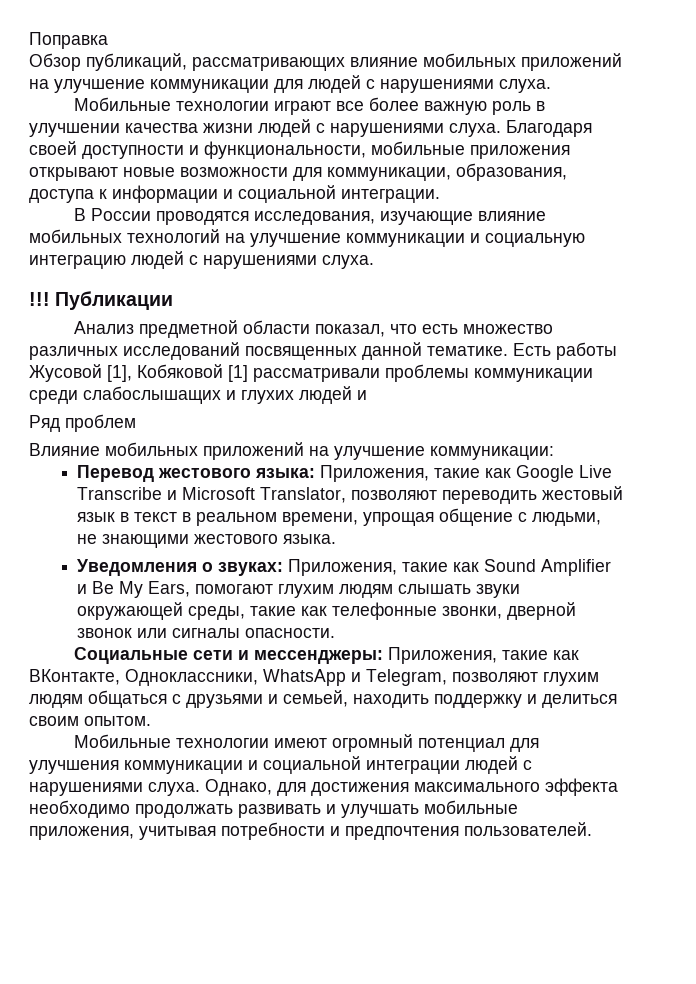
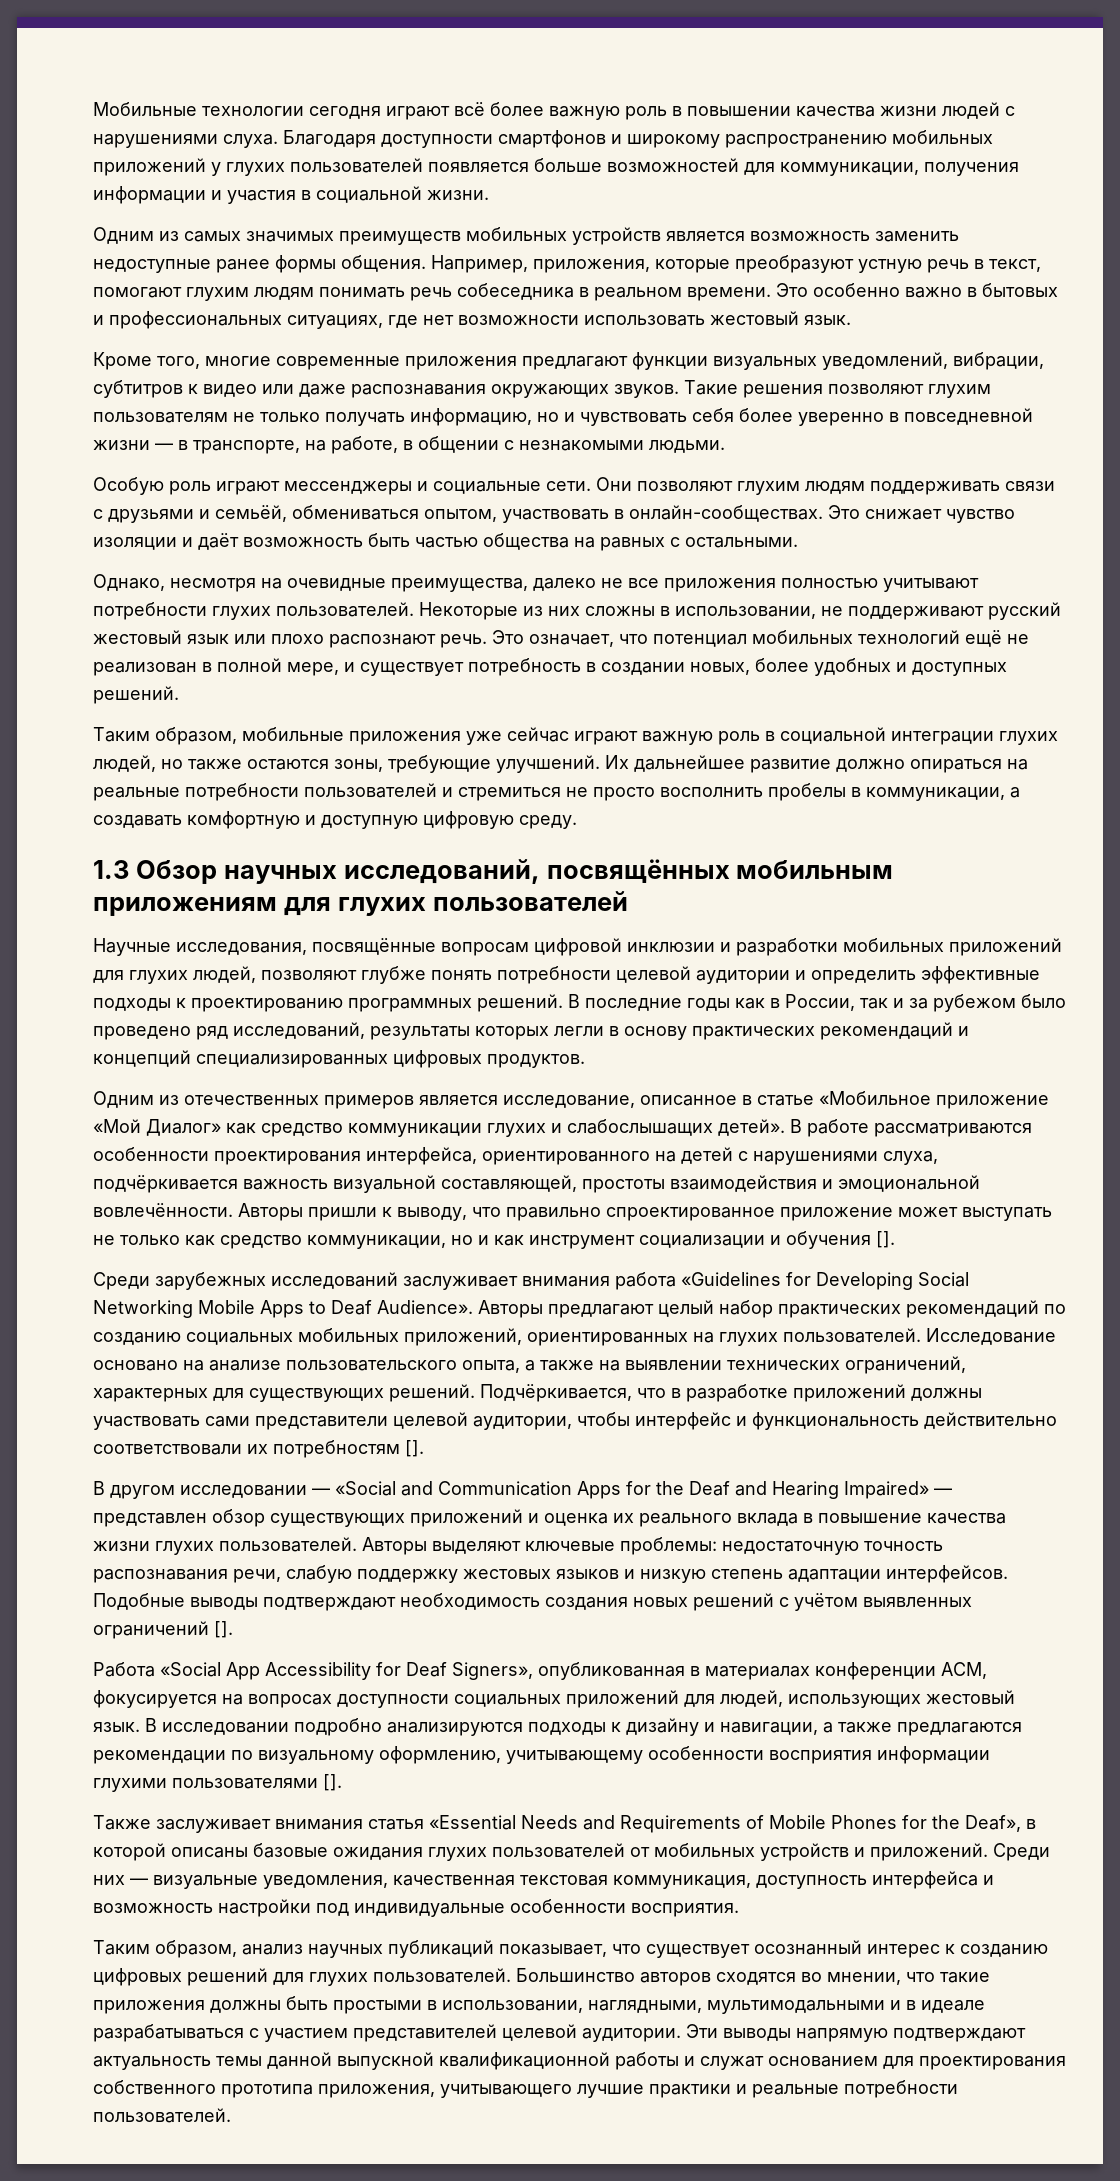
- Поправка
- Обзор публикаций, рассматривающих влияние мобильных приложений на улучшение коммуникации для людей с нарушениями слуха.
- Мобильные технологии играют все более важную роль в улучшении качества жизни людей с нарушениями слуха.
+ Мобильные технологии сегодня играют всё более важную роль в повышении качества жизни людей с нарушениями слуха.
- Благодаря своей доступности и функциональности, мобильные приложения открывают новые возможности для коммуникации, образования, доступа к информации и социальной интеграции.
- В России проводятся исследования, изучающие влияние мобильных технологий на улучшение коммуникации и социальную интеграцию людей с нарушениями слуха.
- !!! Публикации
- Анализ предметной области показал, что есть множество различных исследований посвященных данной тематике. Есть работы Жусовой [1], Кобяковой [1] рассматривали проблемы коммуникации среди слабослышащих и глухих людей и
- Ряд проблем
- Влияние мобильных приложений на улучшение коммуникации:
- Перевод жестового языка: Приложения, такие как Google Live Transcribe и Microsoft Translator, позволяют переводить жестовый язык в текст в реальном времени, упрощая общение с людьми, не знающими жестового языка.
- Уведомления о звуках: Приложения, такие как Sound Amplifier и Be My Ears, помогают глухим людям слышать звуки окружающей среды, такие как телефонные звонки, дверной звонок или сигналы опасности.
- Социальные сети и мессенджеры: Приложения, такие как ВКонтакте, Одноклассники, WhatsApp и Telegram, позволяют глухим людям общаться с друзьями и семьей, находить поддержку и делиться своим опытом.
- Мобильные технологии имеют огромный потенциал для улучшения коммуникации и социальной интеграции людей с нарушениями слуха. Однако, для достижения максимального эффекта необходимо продолжать развивать и улучшать мобильные приложения, учитывая потребности и предпочтения пользователей.
+ Благодаря доступности смартфонов и широкому распространению мобильных приложений у глухих пользователей появляется больше возможностей для коммуникации, получения информации и участия в социальной жизни.
+ Одним из самых значимых преимуществ мобильных устройств является возможность заменить недоступные ранее формы общения. Например, приложения, которые преобразуют устную речь в текст, помогают глухим людям понимать речь собеседника в реальном времени. Это особенно важно в бытовых и профессиональных ситуациях, где нет возможности использовать жестовый язык.
+ Кроме того, многие современные приложения предлагают функции визуальных уведомлений, вибрации, субтитров к видео или даже распознавания окружающих звуков. Такие решения позволяют глухим пользователям не только получать информацию, но и чувствовать себя более уверенно в повседневной жизни — в транспорте, на работе, в общении с незнакомыми людьми.
+ Особую роль играют мессенджеры и социальные сети. Они позволяют глухим людям поддерживать связи с друзьями и семьёй, обмениваться опытом, участвовать в онлайн-сообществах. Это снижает чувство изоляции и даёт возможность быть частью общества на равных с остальными.
+ Однако, несмотря на очевидные преимущества, далеко не все приложения полностью учитывают потребности глухих пользователей. Некоторые из них сложны в использовании, не поддерживают русский жестовый язык или плохо распознают речь. Это означает, что потенциал мобильных технологий ещё не реализован в полной мере, и существует потребность в создании новых, более удобных и доступных решений.
+ Таким образом, мобильные приложения уже сейчас играют важную роль в социальной интеграции глухих людей, но также остаются зоны, требующие улучшений. Их дальнейшее развитие должно опираться на реальные потребности пользователей и стремиться не просто восполнить пробелы в коммуникации, а создавать комфортную и доступную цифровую среду.
+ 1.3 Обзор научных исследований, посвящённых мобильным приложениям для глухих пользователей
+ Научные исследования, посвящённые вопросам цифровой инклюзии и разработки мобильных приложений для глухих людей, позволяют глубже понять потребности целевой аудитории и определить эффективные подходы к проектированию программных решений. В последние годы как в России, так и за рубежом было проведено ряд исследований, результаты которых легли в основу практических рекомендаций и концепций специализированных цифровых продуктов.
+ Одним из отечественных примеров является исследование, описанное в статье «Мобильное приложение «Мой Диалог» как средство коммуникации глухих и слабослышащих детей». В работе рассматриваются особенности проектирования интерфейса, ориентированного на детей с нарушениями слуха, подчёркивается важность визуальной составляющей, простоты взаимодействия и эмоциональной вовлечённости. Авторы пришли к выводу, что правильно спроектированное приложение может выступать не только как средство коммуникации, но и как инструмент социализации и обучения [].
+ Среди зарубежных исследований заслуживает внимания работа «Guidelines for Developing Social Networking Mobile Apps to Deaf Audience». Авторы предлагают целый набор практических рекомендаций по созданию социальных мобильных приложений, ориентированных на глухих пользователей. Исследование основано на анализе пользовательского опыта, а также на выявлении технических ограничений, характерных для существующих решений. Подчёркивается, что в разработке приложений должны участвовать сами представители целевой аудитории, чтобы интерфейс и функциональность действительно соответствовали их потребностям [].
+ В другом исследовании — «Social and Communication Apps for the Deaf and Hearing Impaired» — представлен обзор существующих приложений и оценка их реального вклада в повышение качества жизни глухих пользователей. Авторы выделяют ключевые проблемы: недостаточную точность распознавания речи, слабую поддержку жестовых языков и низкую степень адаптации интерфейсов. Подобные выводы подтверждают необходимость создания новых решений с учётом выявленных ограничений [].
+ Работа «Social App Accessibility for Deaf Signers», опубликованная в материалах конференции ACM, фокусируется на вопросах доступности социальных приложений для людей, использующих жестовый язык. В исследовании подробно анализируются подходы к дизайну и навигации, а также предлагаются рекомендации по визуальному оформлению, учитывающему особенности восприятия информации глухими пользователями [].
+ Также заслуживает внимания статья «Essential Needs and Requirements of Mobile Phones for the Deaf», в которой описаны базовые ожидания глухих пользователей от мобильных устройств и приложений. Среди них — визуальные уведомления, качественная текстовая коммуникация, доступность интерфейса и возможность настройки под индивидуальные особенности восприятия.
+ Таким образом, анализ научных публикаций показывает, что существует осознанный интерес к созданию цифровых решений для глухих пользователей. Большинство авторов сходятся во мнении, что такие приложения должны быть простыми в использовании, наглядными, мультимодальными и в идеале разрабатываться с участием представителей целевой аудитории. Эти выводы напрямую подтверждают актуальность темы данной выпускной квалификационной работы и служат основанием для проектирования собственного прототипа приложения, учитывающего лучшие практики и реальные потребности пользователей.

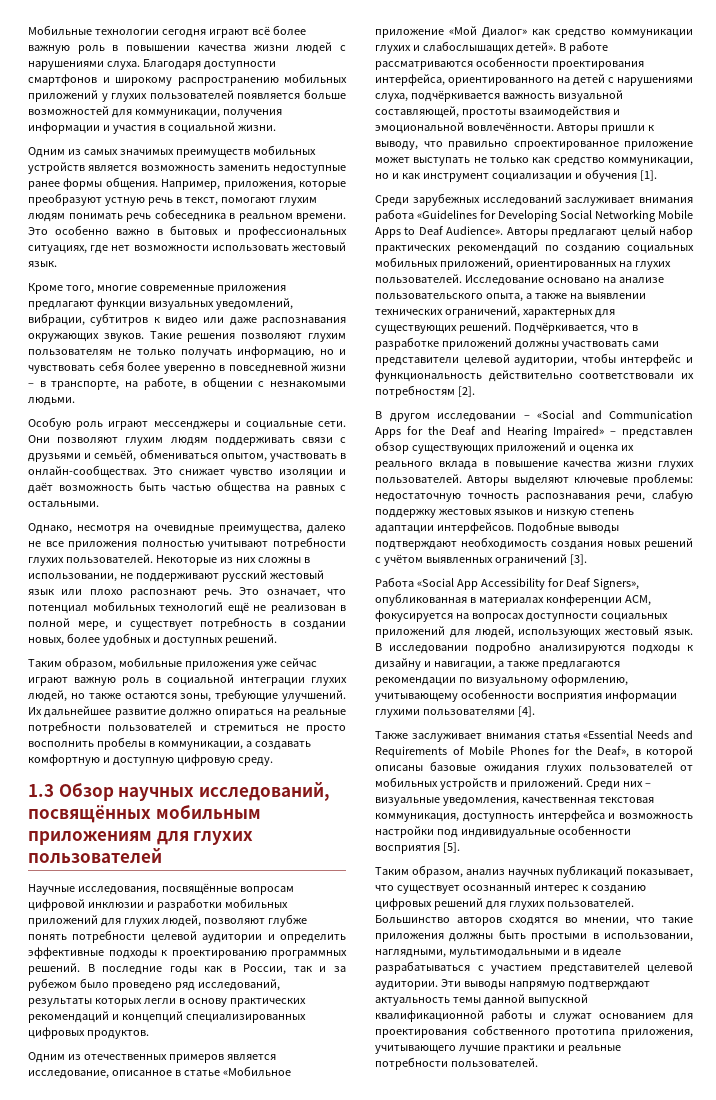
- Такие решения позволяют глухим пользователям не только получать информацию, но и чувствовать себя более уверенно в повседневной жизни — в транспорте, на работе, в общении с незнакомыми людьми.
+ Такие решения позволяют глухим пользователям не только получать информацию, но и чувствовать себя более уверенно в повседневной жизни – в транспорте, на работе, в общении с незнакомыми людьми.
- Авторы пришли к выводу, что правильно спроектированное приложение может выступать не только как средство коммуникации, но и как инструмент социализации и обучения [].
+ Авторы пришли к выводу, что правильно спроектированное приложение может выступать не только как средство коммуникации, но и как инструмент социализации и обучения [1].
- Подчёркивается, что в разработке приложений должны участвовать сами представители целевой аудитории, чтобы интерфейс и функциональность действительно соответствовали их потребностям [].
+ Подчёркивается, что в разработке приложений должны участвовать сами представители целевой аудитории, чтобы интерфейс и функциональность действительно соответствовали их потребностям [2].
- В другом исследовании — «Social and Communication Apps for the Deaf and Hearing Impaired» — представлен обзор существующих приложений и оценка их реального вклада в повышение качества жизни глухих пользователей.
+ В другом исследовании – «Social and Communication Apps for the Deaf and Hearing Impaired» – представлен обзор существующих приложений и оценка их реального вклада в повышение качества жизни глухих пользователей.
- Подобные выводы подтверждают необходимость создания новых решений с учётом выявленных ограничений [].
+ Подобные выводы подтверждают необходимость создания новых решений с учётом выявленных ограничений [3].
- В исследовании подробно анализируются подходы к дизайну и навигации, а также предлагаются рекомендации по визуальному оформлению, учитывающему особенности восприятия информации глухими пользователями [].
+ В исследовании подробно анализируются подходы к дизайну и навигации, а также предлагаются рекомендации по визуальному оформлению, учитывающему особенности восприятия информации глухими пользователями [4].
- Среди них — визуальные уведомления, качественная текстовая коммуникация, доступность интерфейса и возможность настройки под индивидуальные особенности восприятия.
+ Среди них – визуальные уведомления, качественная текстовая коммуникация, доступность интерфейса и возможность настройки под индивидуальные особенности восприятия [5].

